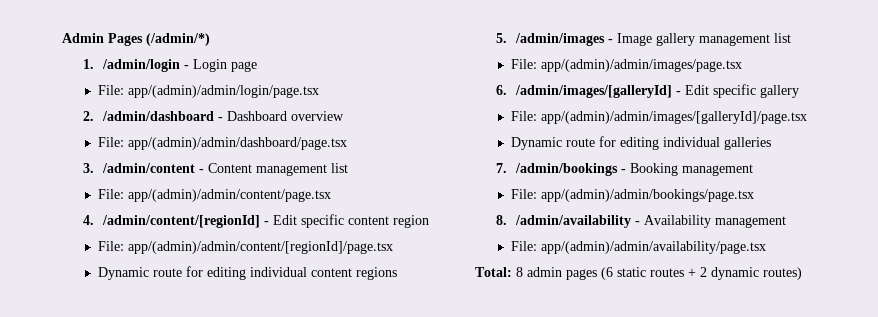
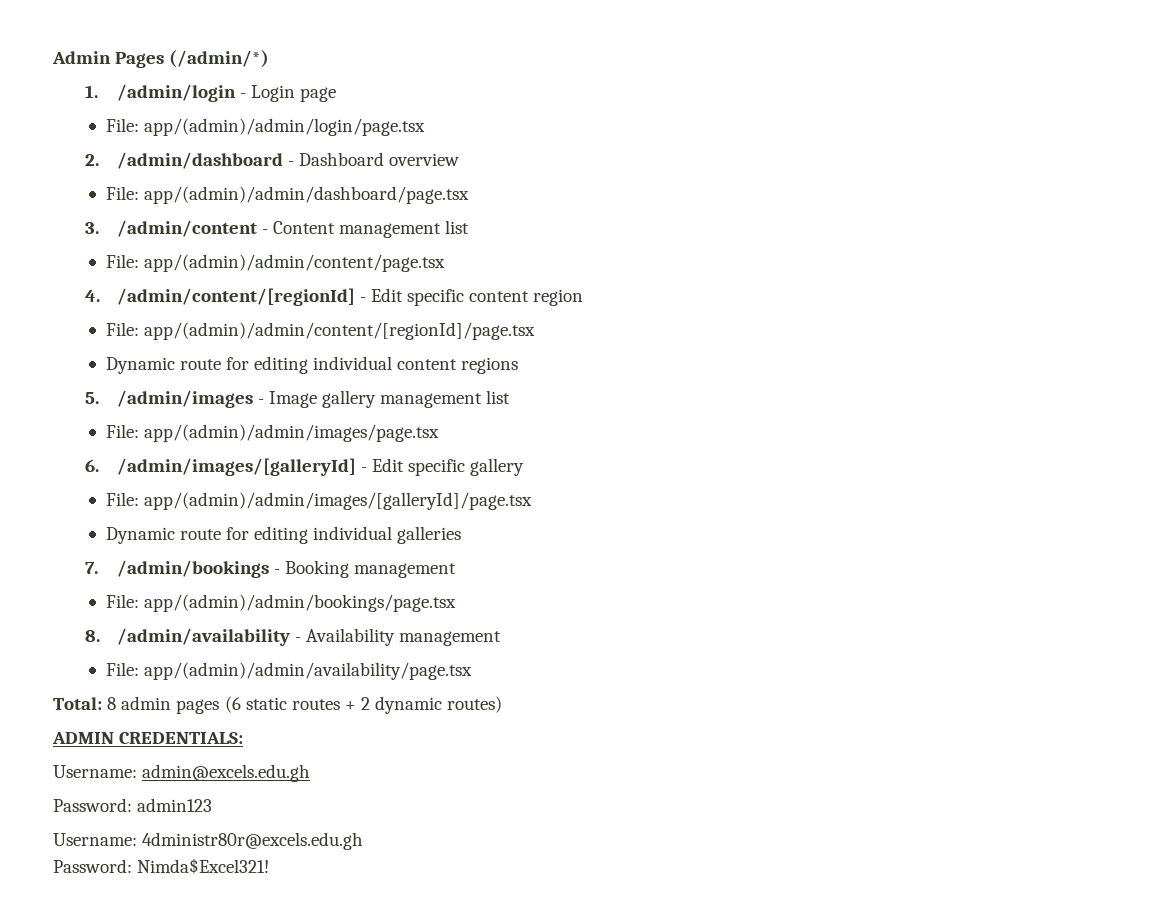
+ ADMIN CREDENTIALS:
+ Username: admin@excels.edu.gh
+ Password: admin123
+ Username: 4dministr80r@excels.edu.gh
+ Password: Nimda$Excel321!

